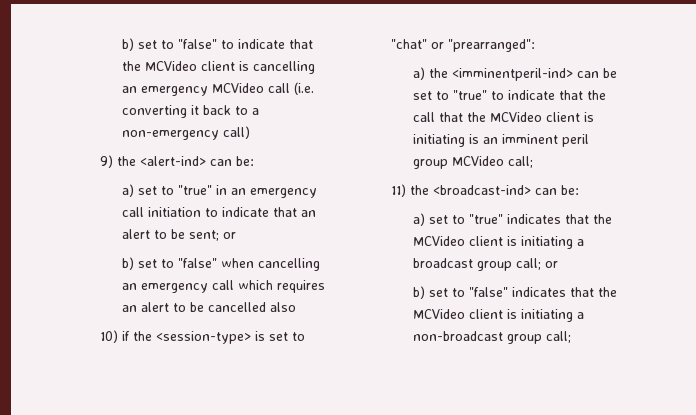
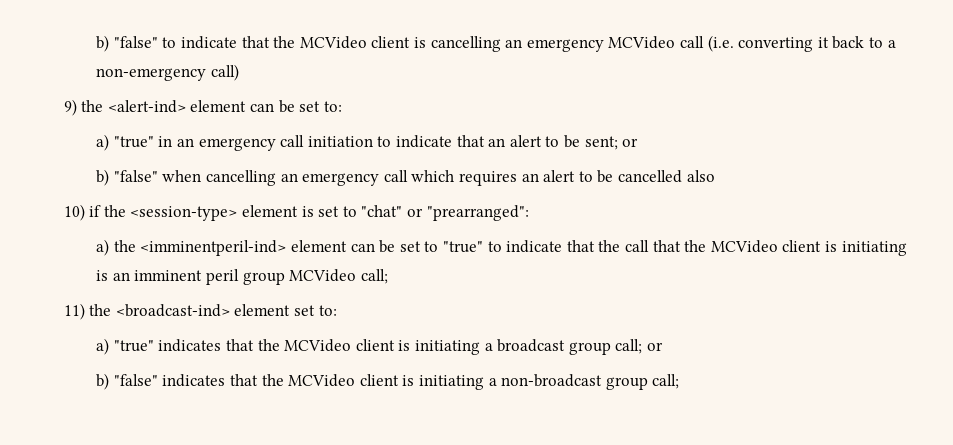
- b) set to "false" to indicate that the MCVideo client is cancelling an emergency MCVideo call (i.e. converting it back to a non-emergency call)
+ b) "false" to indicate that the MCVideo client is cancelling an emergency MCVideo call (i.e. converting it back to a non-emergency call)
- 9) the <alert-ind> can be:
- a) set to "true" in an emergency call initiation to indicate that an alert to be sent; or
+ 9) the <alert-ind> element can be set to:
+ a) "true" in an emergency call initiation to indicate that an alert to be sent; or
- b) set to "false" when cancelling an emergency call which requires an alert to be cancelled also
+ b) "false" when cancelling an emergency call which requires an alert to be cancelled also
- 10) if the <session-type> is set to "chat" or "prearranged":
+ 10) if the <session-type> element is set to "chat" or "prearranged":
- a) the <imminentperil-ind> can be set to "true" to indicate that the call that the MCVideo client is initiating is an imminent peril group MCVideo call;
+ a) the <imminentperil-ind> element can be set to "true" to indicate that the call that the MCVideo client is initiating is an imminent peril group MCVideo call;
- 11) the <broadcast-ind> can be:
- a) set to "true" indicates that the MCVideo client is initiating a broadcast group call; or
+ 11) the <broadcast-ind> element set to:
+ a) "true" indicates that the MCVideo client is initiating a broadcast group call; or
- b) set to "false" indicates that the MCVideo client is initiating a non-broadcast group call;
+ b) "false" indicates that the MCVideo client is initiating a non-broadcast group call;

